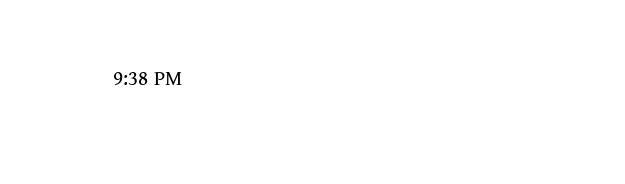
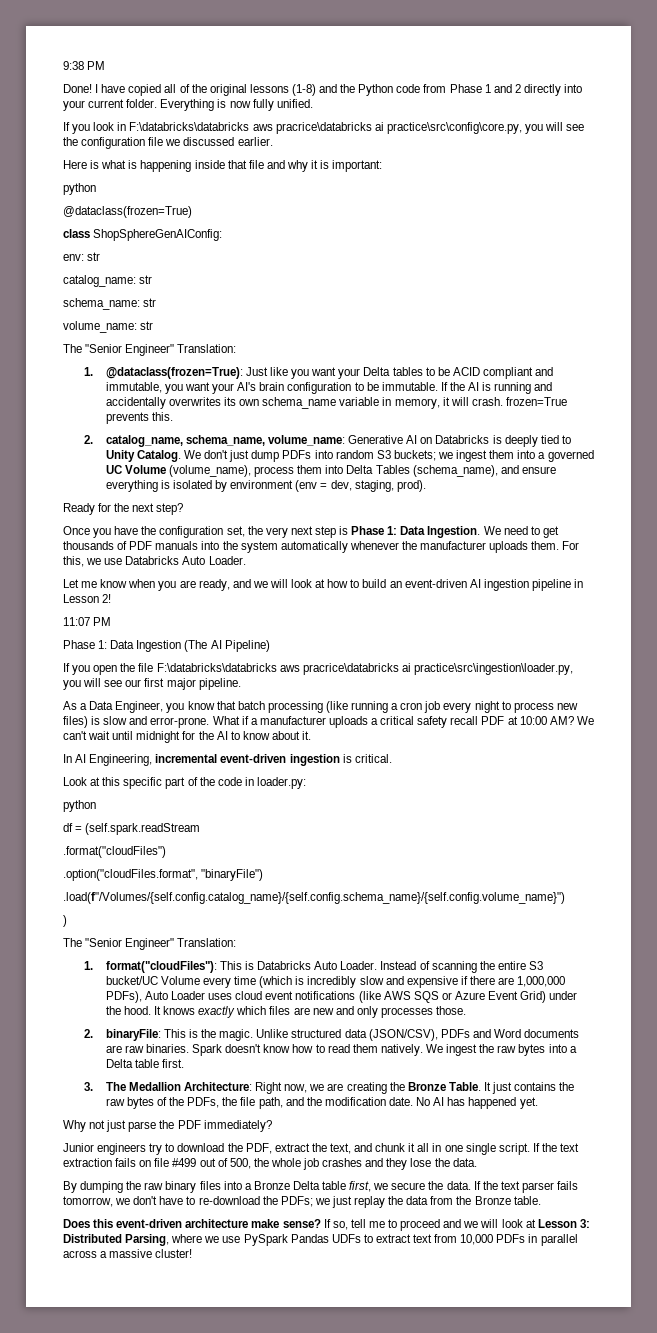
+ Done! I have copied all of the original lessons (1-8) and the Python code from Phase 1 and 2 directly into your current folder. Everything is now fully unified.
+ If you look in F:\databricks\databricks aws pracrice\databricks ai practice\src\config\core.py, you will see the configuration file we discussed earlier.
+ Here is what is happening inside that file and why it is important:
+ python
+ @dataclass(frozen=True)
+ class ShopSphereGenAIConfig:
+ env: str
+ catalog_name: str
+ schema_name: str
+ volume_name: str
+ The "Senior Engineer" Translation:
+ 1. @dataclass(frozen=True): Just like you want your Delta tables to be ACID compliant and immutable, you want your AI's brain configuration to be immutable. If the AI is running and accidentally overwrites its own schema_name variable in memory, it will crash. frozen=True prevents this.
+ 2. catalog_name, schema_name, volume_name: Generative AI on Databricks is deeply tied to Unity Catalog. We don't just dump PDFs into random S3 buckets; we ingest them into a governed UC Volume (volume_name), process them into Delta Tables (schema_name), and ensure everything is isolated by environment (env = dev, staging, prod).
+ Ready for the next step?
+ Once you have the configuration set, the very next step is Phase 1: Data Ingestion. We need to get thousands of PDF manuals into the system automatically whenever the manufacturer uploads them. For this, we use Databricks Auto Loader.
+ Let me know when you are ready, and we will look at how to build an event-driven AI ingestion pipeline in Lesson 2!
+ 11:07 PM
+ Phase 1: Data Ingestion (The AI Pipeline)
+ If you open the file F:\databricks\databricks aws pracrice\databricks ai practice\src\ingestion\loader.py, you will see our first major pipeline.
+ As a Data Engineer, you know that batch processing (like running a cron job every night to process new files) is slow and error-prone. What if a manufacturer uploads a critical safety recall PDF at 10:00 AM? We can't wait until midnight for the AI to know about it.
+ In AI Engineering, incremental event-driven ingestion is critical.
+ Look at this specific part of the code in loader.py:
+ python
+ df = (self.spark.readStream
+ .format("cloudFiles")
+ .option("cloudFiles.format", "binaryFile")
+ .load(f"/Volumes/{self.config.catalog_name}/{self.config.schema_name}/{self.config.volume_name}")
+ )
+ The "Senior Engineer" Translation:
+ 1. format("cloudFiles"): This is Databricks Auto Loader. Instead of scanning the entire S3 bucket/UC Volume every time (which is incredibly slow and expensive if there are 1,000,000 PDFs), Auto Loader uses cloud event notifications (like AWS SQS or Azure Event Grid) under the hood. It knows exactly which files are new and only processes those.
+ 2. binaryFile: This is the magic. Unlike structured data (JSON/CSV), PDFs and Word documents are raw binaries. Spark doesn't know how to read them natively. We ingest the raw bytes into a Delta table first.
+ 3. The Medallion Architecture: Right now, we are creating the Bronze Table. It just contains the raw bytes of the PDFs, the file path, and the modification date. No AI has happened yet.
+ Why not just parse the PDF immediately?
+ Junior engineers try to download the PDF, extract the text, and chunk it all in one single script. If the text extraction fails on file #499 out of 500, the whole job crashes and they lose the data.
+ By dumping the raw binary files into a Bronze Delta table first, we secure the data. If the text parser fails tomorrow, we don't have to re-download the PDFs; we just replay the data from the Bronze table.
+ Does this event-driven architecture make sense? If so, tell me to proceed and we will look at Lesson 3: Distributed Parsing, where we use PySpark Pandas UDFs to extract text from 10,000 PDFs in parallel across a massive cluster!

